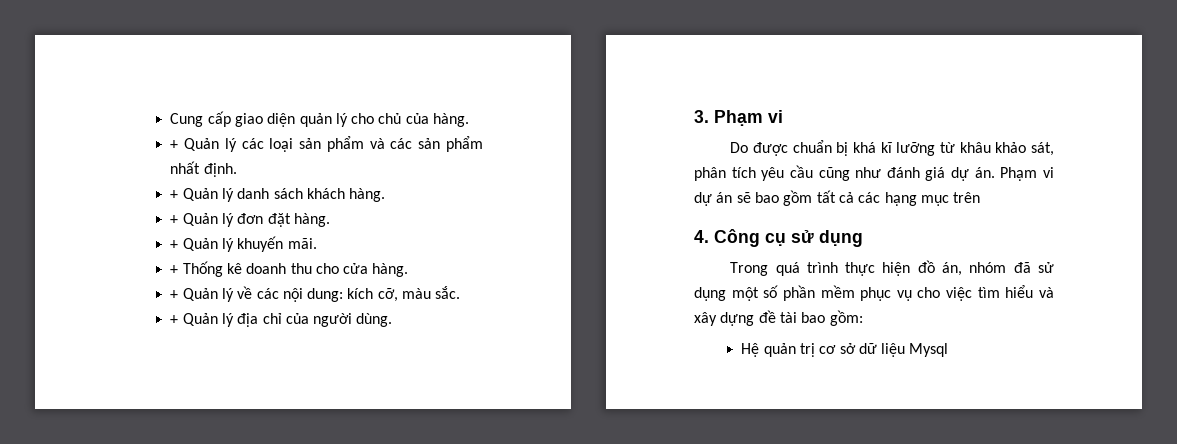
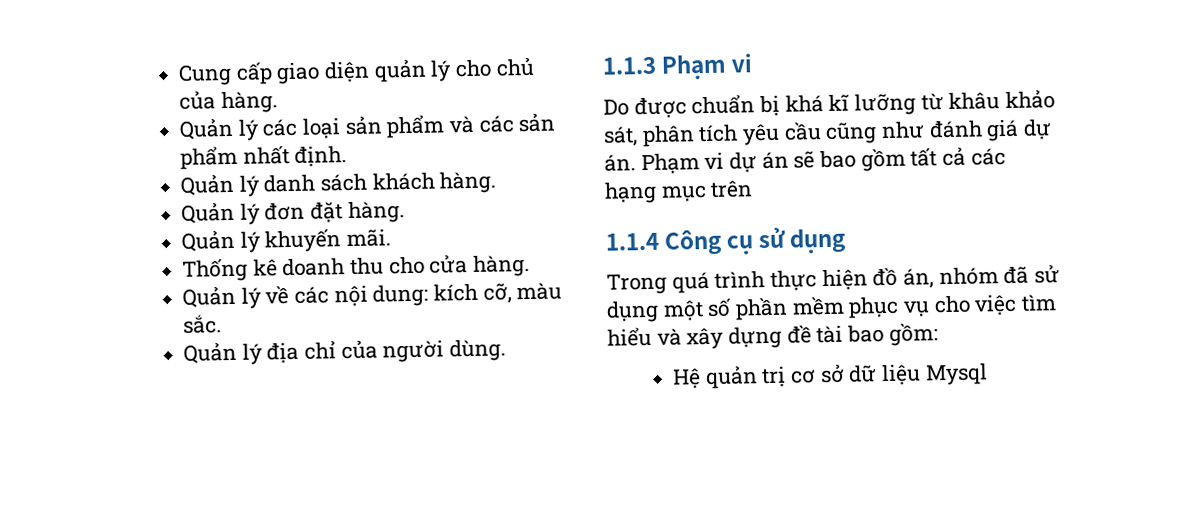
- + Quản lý các loại sản phẩm và các sản phẩm nhất định.
+ Quản lý các loại sản phẩm và các sản phẩm nhất định.
- + Quản lý danh sách khách hàng.
+ Quản lý danh sách khách hàng.
- + Quản lý đơn đặt hàng.
+ Quản lý đơn đặt hàng.
- + Quản lý khuyến mãi.
+ Quản lý khuyến mãi.
- + Thống kê doanh thu cho cửa hàng.
+ Thống kê doanh thu cho cửa hàng.
- + Quản lý về các nội dung: kích cỡ, màu sắc.
+ Quản lý về các nội dung: kích cỡ, màu sắc.
- + Quản lý địa chỉ của người dùng.
+ Quản lý địa chỉ của người dùng.
- 3. Phạm vi
+ 1.1.3 Phạm vi
- 4. Công cụ sử dụng
+ 1.1.4 Công cụ sử dụng

